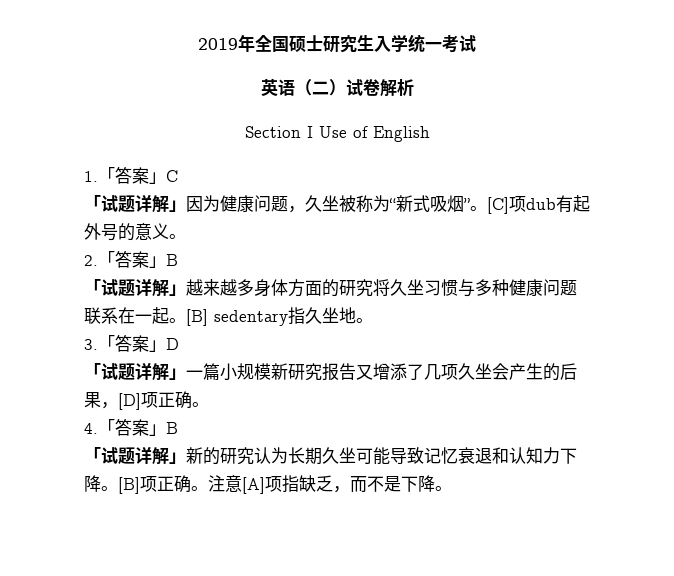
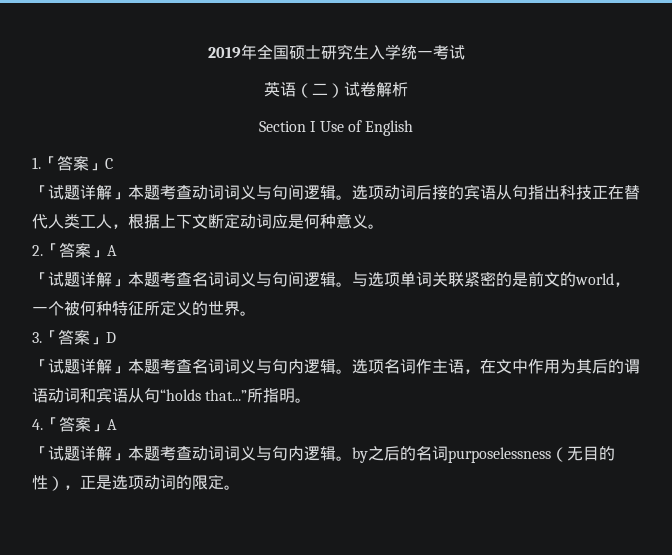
- 「试题详解」因为健康问题，久坐被称为“新式吸烟”。[C]项dub有起外号的意义。
+ 「试题详解」本题考查动词词义与句间逻辑。选项动词后接的宾语从句指出科技正在替代人类工人，根据上下文断定动词应是何种意义。
- 2.「答案」B
- 「试题详解」越来越多身体方面的研究将久坐习惯与多种健康问题联系在一起。[B] sedentary指久坐地。
+ 2.「答案」A
+ 「试题详解」本题考查名词词义与句间逻辑。与选项单词关联紧密的是前文的world，一个被何种特征所定义的世界。
- 「试题详解」一篇小规模新研究报告又增添了几项久坐会产生的后果，[D]项正确。
+ 「试题详解」本题考查名词词义与句内逻辑。选项名词作主语，在文中作用为其后的谓语动词和宾语从句“holds that...”所指明。
- 4.「答案」B
- 「试题详解」新的研究认为长期久坐可能导致记忆衰退和认知力下降。[B]项正确。注意[A]项指缺乏，而不是下降。
+ 4.「答案」A
+ 「试题详解」本题考查动词词义与句内逻辑。by之后的名词purposelessness（无目的性），正是选项动词的限定。

